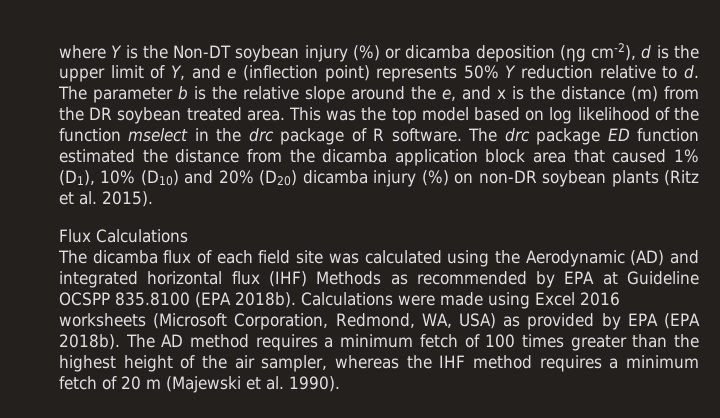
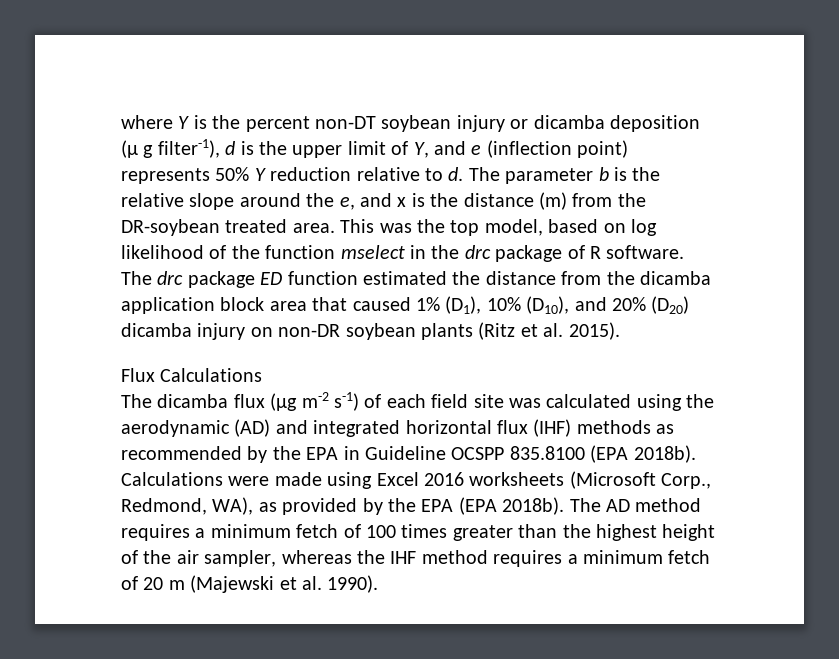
- where Y is the Non-DT soybean injury (%) or dicamba deposition (ƞg cm-2), d is the upper limit of Y, and e (inflection point) represents 50% Y reduction relative to d.
+ where Y is the percent non-DT soybean injury or dicamba deposition (μ g filter-1), d is the upper limit of Y, and e (inflection point) represents 50% Y reduction relative to d.
- The parameter b is the relative slope around the e, and x is the distance (m) from the DR soybean treated area.
+ The parameter b is the relative slope around the e, and x is the distance (m) from the DR-soybean treated area.
- This was the top model based on log likelihood of the function mselect in the drc package of R software.
+ This was the top model, based on log likelihood of the function mselect in the drc package of R software.
- The drc package ED function estimated the distance from the dicamba application block area that caused 1% (D1), 10% (D10) and 20% (D20) dicamba injury (%) on non-DR soybean plants (Ritz et al. 2015).
+ The drc package ED function estimated the distance from the dicamba application block area that caused 1% (D1), 10% (D10), and 20% (D20) dicamba injury on non-DR soybean plants (Ritz et al. 2015).
- The dicamba flux of each field site was calculated using the Aerodynamic (AD) and integrated horizontal flux (IHF) Methods as recommended by EPA at Guideline OCSPP 835.8100 (EPA 2018b).
+ The dicamba flux (μg m-2 s-1) of each field site was calculated using the aerodynamic (AD) and integrated horizontal flux (IHF) methods as recommended by the EPA in Guideline OCSPP 835.8100 (EPA 2018b).
- Calculations were made using Excel 2016 worksheets (Microsoft Corporation, Redmond, WA, USA) as provided by EPA (EPA 2018b).
+ Calculations were made using Excel 2016 worksheets (Microsoft Corp., Redmond, WA), as provided by the EPA (EPA 2018b).

